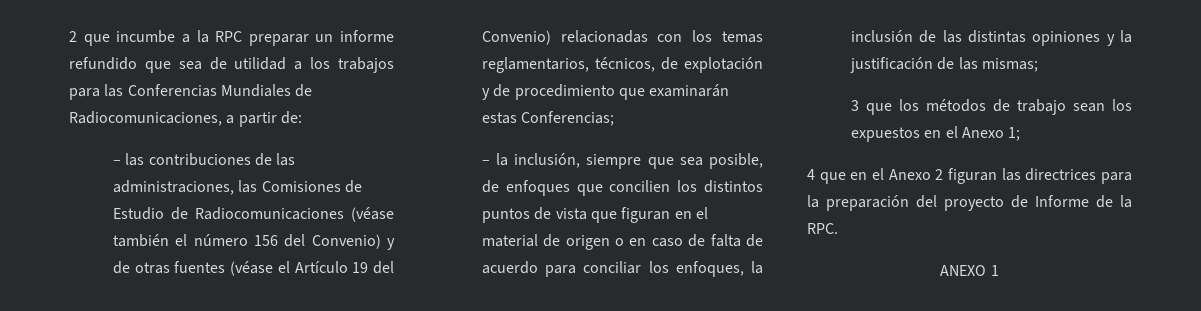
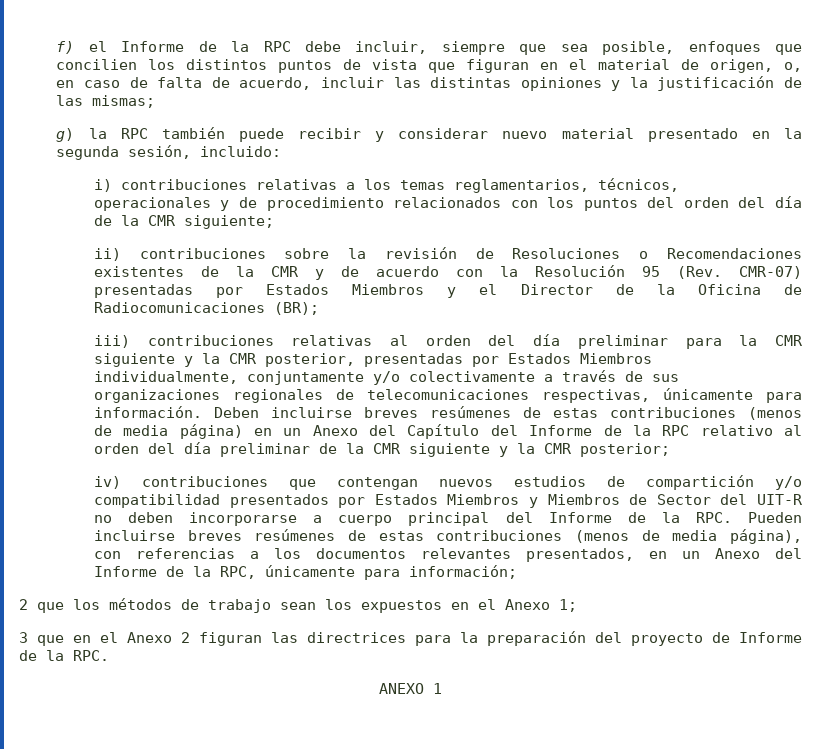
- 2 que incumbe a la RPC preparar un informe refundido que sea de utilidad a los trabajos para las Conferencias Mundiales de Radiocomunicaciones, a partir de:
- – las contribuciones de las administraciones, las Comisiones de Estudio de Radiocomunicaciones (véase también el número 156 del Convenio) y de otras fuentes (véase el Artículo 19 del Convenio) relacionadas con los temas reglamentarios, técnicos, de explotación y de procedimiento que examinarán estas Conferencias;
- – la inclusión, siempre que sea posible, de enfoques que concilien los distintos puntos de vista que figuran en el material de origen o en caso de falta de acuerdo para conciliar los enfoques, la inclusión de las distintas opiniones y la justificación de las mismas;
+ f) el Informe de la RPC debe incluir, siempre que sea posible, enfoques que concilien los distintos puntos de vista que figuran en el material de origen, o, en caso de falta de acuerdo, incluir las distintas opiniones y la justificación de las mismas;
- 3 que los métodos de trabajo sean los expuestos en el Anexo 1;
+ g) la RPC también puede recibir y considerar nuevo material presentado en la segunda sesión, incluido:
+ i) contribuciones relativas a los temas reglamentarios, técnicos, operacionales y de procedimiento relacionados con los puntos del orden del día de la CMR siguiente;
+ ii) contribuciones sobre la revisión de Resoluciones o Recomendaciones existentes de la CMR y de acuerdo con la Resolución 95 (Rev. CMR-07) presentadas por Estados Miembros y el Director de la Oficina de Radiocomunicaciones (BR);
+ iii) contribuciones relativas al orden del día preliminar para la CMR siguiente y la CMR posterior, presentadas por Estados Miembros individualmente, conjuntamente y/o colectivamente a través de sus organizaciones regionales de telecomunicaciones respectivas, únicamente para información. Deben incluirse breves resúmenes de estas contribuciones (menos de media página) en un Anexo del Capítulo del Informe de la RPC relativo al orden del día preliminar de la CMR siguiente y la CMR posterior;
+ iv) contribuciones que contengan nuevos estudios de compartición y/o compatibilidad presentados por Estados Miembros y Miembros de Sector del UIT-R no deben incorporarse a cuerpo principal del Informe de la RPC. Pueden incluirse breves resúmenes de estas contribuciones (menos de media página), con referencias a los documentos relevantes presentados, en un Anexo del Informe de la RPC, únicamente para información;
+ 2 que los métodos de trabajo sean los expuestos en el Anexo 1;
- 4 que en el Anexo 2 figuran las directrices para la preparación del proyecto de Informe de la RPC.
+ 3 que en el Anexo 2 figuran las directrices para la preparación del proyecto de Informe de la RPC.

